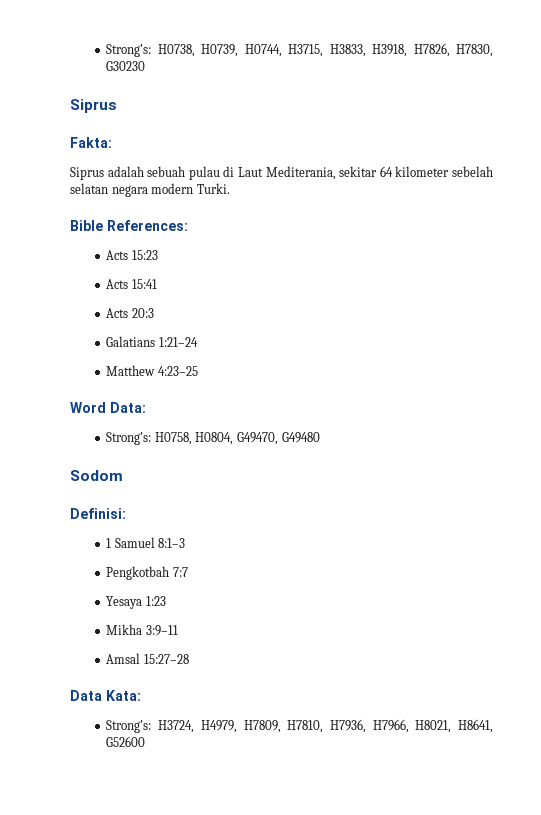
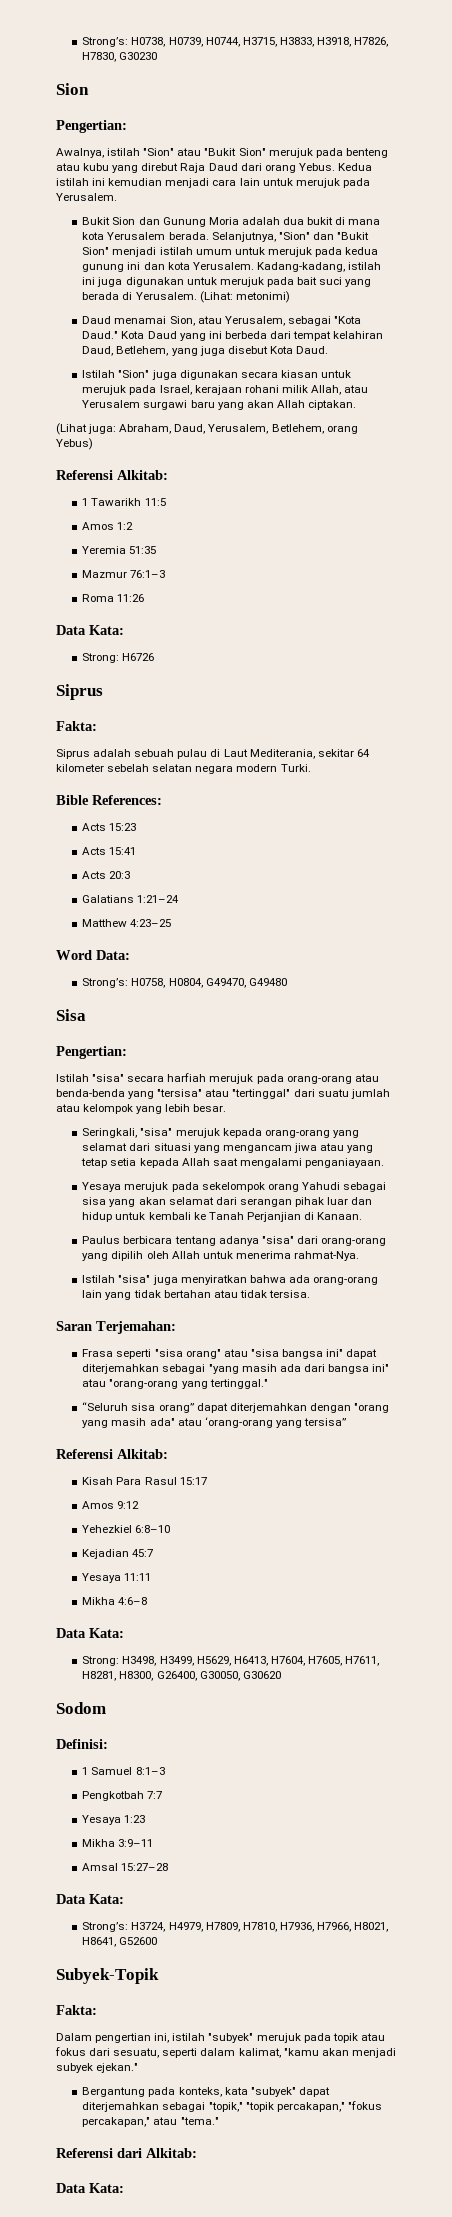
  Strong’s: H0738, H0739, H0744, H3715, H3833, H3918, H7826, H7830, G30230
+ Sion
+ Pengertian:
+ Awalnya, istilah "Sion" atau "Bukit Sion" merujuk pada benteng atau kubu yang direbut Raja Daud dari orang Yebus. Kedua istilah ini kemudian menjadi cara lain untuk merujuk pada Yerusalem.
+ Bukit Sion dan Gunung Moria adalah dua bukit di mana kota Yerusalem berada. Selanjutnya, "Sion" dan "Bukit Sion" menjadi istilah umum untuk merujuk pada kedua gunung ini dan kota Yerusalem. Kadang-kadang, istilah ini juga digunakan untuk merujuk pada bait suci yang berada di Yerusalem. (Lihat: metonimi)
+ Daud menamai Sion, atau Yerusalem, sebagai "Kota Daud." Kota Daud yang ini berbeda dari tempat kelahiran Daud, Betlehem, yang juga disebut Kota Daud.
+ Istilah "Sion" juga digunakan secara kiasan untuk merujuk pada Israel, kerajaan rohani milik Allah, atau Yerusalem surgawi baru yang akan Allah ciptakan.
+ (Lihat juga: Abraham, Daud, Yerusalem, Betlehem, orang Yebus)
+ Referensi Alkitab:
+ 1 Tawarikh 11:5
+ Amos 1:2
+ Yeremia 51:35
+ Mazmur 76:1–3
+ Roma 11:26
+ Data Kata:
+ Strong: H6726
+ Sisa
+ Pengertian:
+ Istilah "sisa" secara harfiah merujuk pada orang-orang atau benda-benda yang "tersisa" atau "tertinggal" dari suatu jumlah atau kelompok yang lebih besar.
+ Seringkali, "sisa" merujuk kepada orang-orang yang selamat dari situasi yang mengancam jiwa atau yang tetap setia kepada Allah saat mengalami penganiayaan.
+ Yesaya merujuk pada sekelompok orang Yahudi sebagai sisa yang akan selamat dari serangan pihak luar dan hidup untuk kembali ke Tanah Perjanjian di Kanaan.
+ Paulus berbicara tentang adanya "sisa" dari orang-orang yang dipilih oleh Allah untuk menerima rahmat-Nya.
+ Istilah "sisa" juga menyiratkan bahwa ada orang-orang lain yang tidak bertahan atau tidak tersisa.
+ Saran Terjemahan:
+ Frasa seperti "sisa orang" atau "sisa bangsa ini" dapat diterjemahkan sebagai "yang masih ada dari bangsa ini" atau "orang-orang yang tertinggal."
+ “Seluruh sisa orang” dapat diterjemahkan dengan "orang yang masih ada" atau ‘orang-orang yang tersisa”
+ Referensi Alkitab:
+ Kisah Para Rasul 15:17
+ Amos 9:12
+ Yehezkiel 6:8–10
+ Kejadian 45:7
+ Yesaya 11:11
+ Mikha 4:6–8
+ Data Kata:
+ Strong: H3498, H3499, H5629, H6413, H7604, H7605, H7611, H8281, H8300, G26400, G30050, G30620
+ Subyek-Topik
+ Fakta:
+ Dalam pengertian ini, istilah "subyek" merujuk pada topik atau fokus dari sesuatu, seperti dalam kalimat, "kamu akan menjadi subyek ejekan."
+ Bergantung pada konteks, kata "subyek" dapat diterjemahkan sebagai "topik," "topik percakapan," "fokus percakapan," atau "tema."
+ Referensi dari Alkitab:
+ Data Kata:

